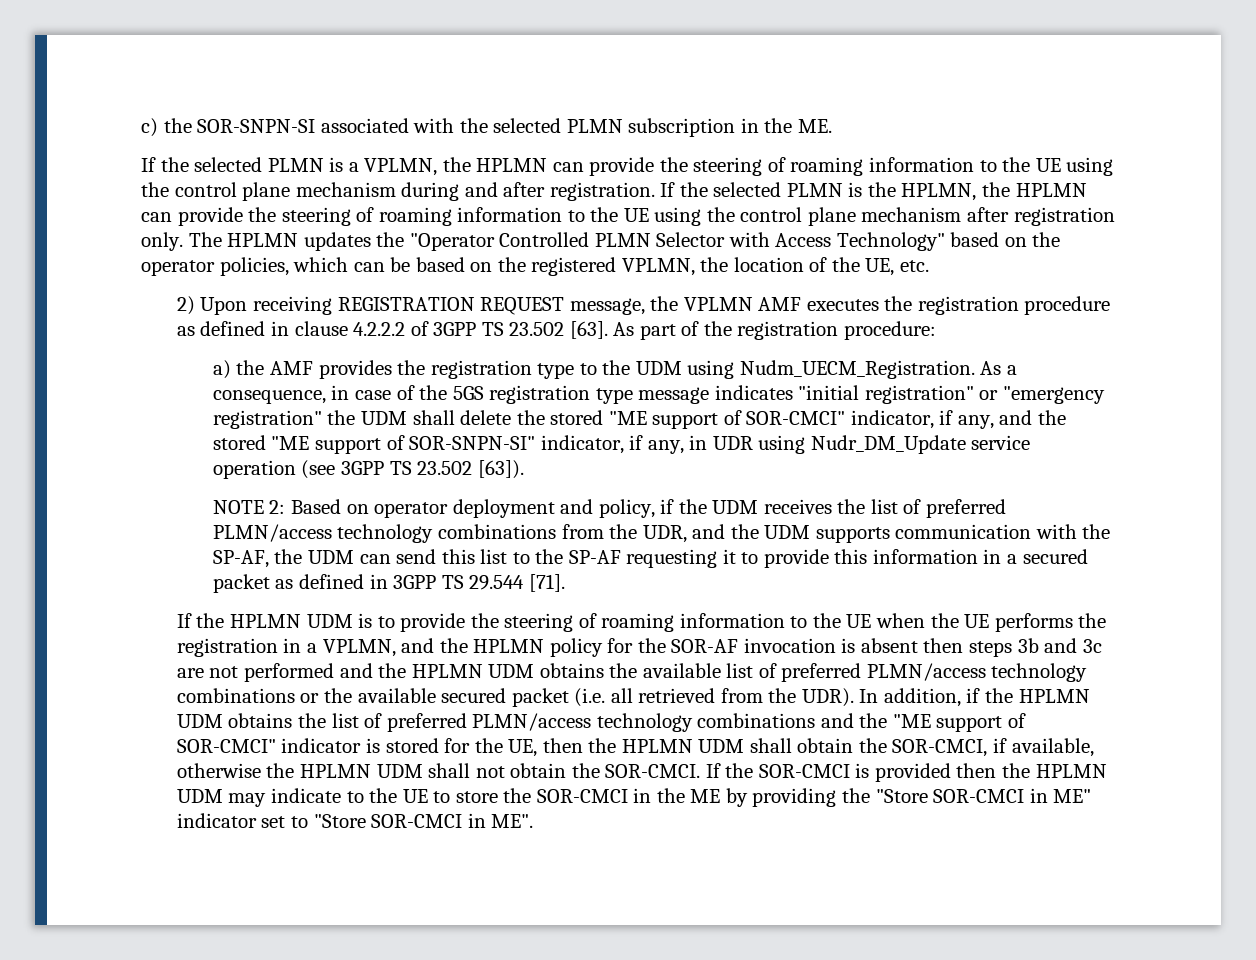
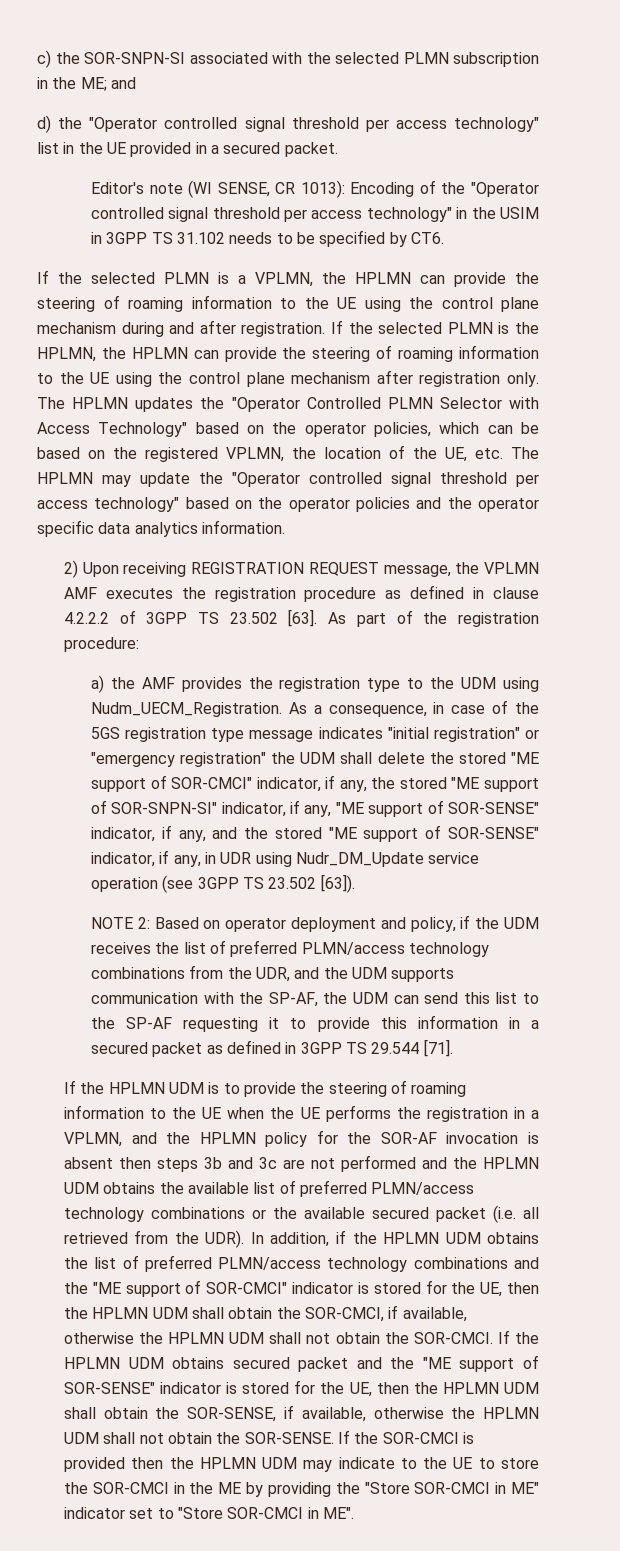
- c) the SOR-SNPN-SI associated with the selected PLMN subscription in the ME.
+ c) the SOR-SNPN-SI associated with the selected PLMN subscription in the ME; and
+ d) the "Operator controlled signal threshold per access technology" list in the UE provided in a secured packet.
+ Editor's note (WI SENSE, CR 1013): Encoding of the "Operator controlled signal threshold per access technology" in the USIM in 3GPP TS 31.102 needs to be specified by CT6.
- The HPLMN updates the "Operator Controlled PLMN Selector with Access Technology" based on the operator policies, which can be based on the registered VPLMN, the location of the UE, etc.
+ The HPLMN updates the "Operator Controlled PLMN Selector with Access Technology" based on the operator policies, which can be based on the registered VPLMN, the location of the UE, etc. The HPLMN may update the "Operator controlled signal threshold per access technology" based on the operator policies and the operator specific data analytics information.
- As a consequence, in case of the 5GS registration type message indicates "initial registration" or "emergency registration" the UDM shall delete the stored "ME support of SOR-CMCI" indicator, if any, and the stored "ME support of SOR-SNPN-SI" indicator, if any, in UDR using Nudr_DM_Update service operation (see 3GPP TS 23.502 [63]).
+ As a consequence, in case of the 5GS registration type message indicates "initial registration" or "emergency registration" the UDM shall delete the stored "ME support of SOR-CMCI" indicator, if any, the stored "ME support of SOR-SNPN-SI" indicator, if any, "ME support of SOR-SENSE" indicator, if any, and the stored "ME support of SOR-SENSE" indicator, if any, in UDR using Nudr_DM_Update service operation (see 3GPP TS 23.502 [63]).
- If the SOR-CMCI is provided then the HPLMN UDM may indicate to the UE to store the SOR-CMCI in the ME by providing the "Store SOR-CMCI in ME" indicator set to "Store SOR-CMCI in ME".
+ If the HPLMN UDM obtains secured packet and the "ME support of SOR-SENSE" indicator is stored for the UE, then the HPLMN UDM shall obtain the SOR-SENSE, if available, otherwise the HPLMN UDM shall not obtain the SOR-SENSE. If the SOR-CMCI is provided then the HPLMN UDM may indicate to the UE to store the SOR-CMCI in the ME by providing the "Store SOR-CMCI in ME" indicator set to "Store SOR-CMCI in ME".

